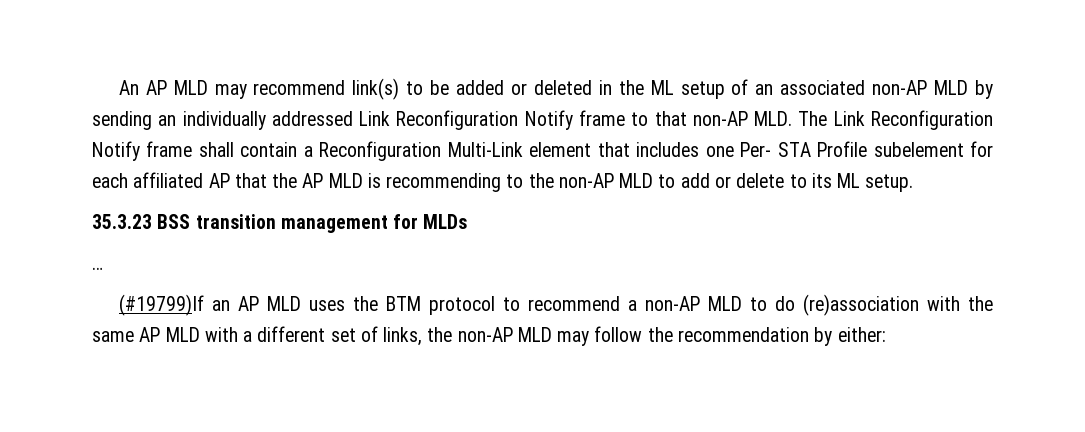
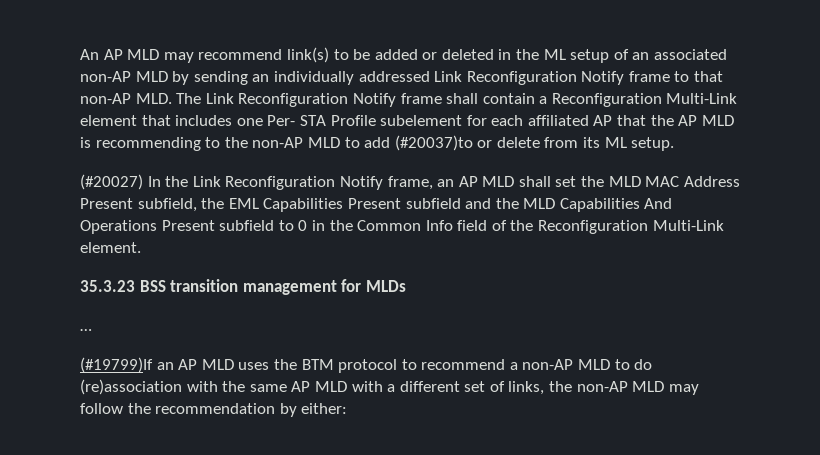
- An AP MLD may recommend link(s) to be added or deleted in the ML setup of an associated non-AP MLD by sending an individually addressed Link Reconfiguration Notify frame to that non-AP MLD. The Link Reconfiguration Notify frame shall contain a Reconfiguration Multi-Link element that includes one Per- STA Profile subelement for each affiliated AP that the AP MLD is recommending to the non-AP MLD to add or delete to its ML setup.
+ An AP MLD may recommend link(s) to be added or deleted in the ML setup of an associated non-AP MLD by sending an individually addressed Link Reconfiguration Notify frame to that non-AP MLD. The Link Reconfiguration Notify frame shall contain a Reconfiguration Multi-Link element that includes one Per- STA Profile subelement for each affiliated AP that the AP MLD is recommending to the non-AP MLD to add (#20037)to or delete from its ML setup.
+ (#20027) In the Link Reconfiguration Notify frame, an AP MLD shall set the MLD MAC Address Present subfield, the EML Capabilities Present subfield and the MLD Capabilities And Operations Present subfield to 0 in the Common Info field of the Reconfiguration Multi-Link element.

